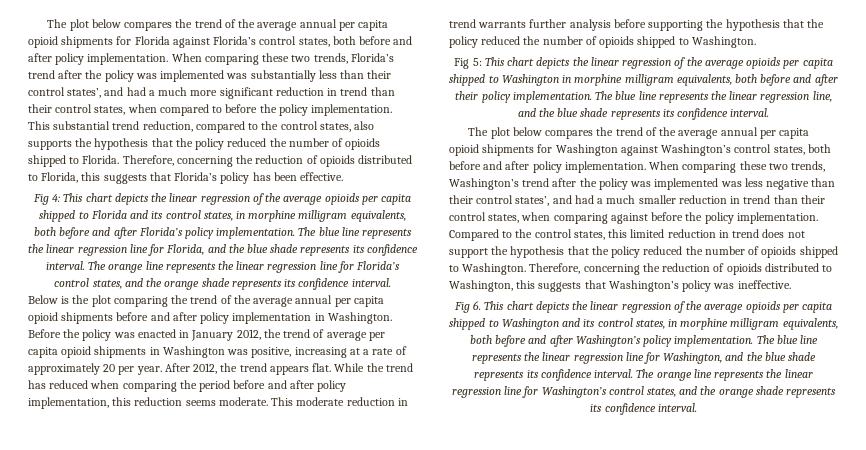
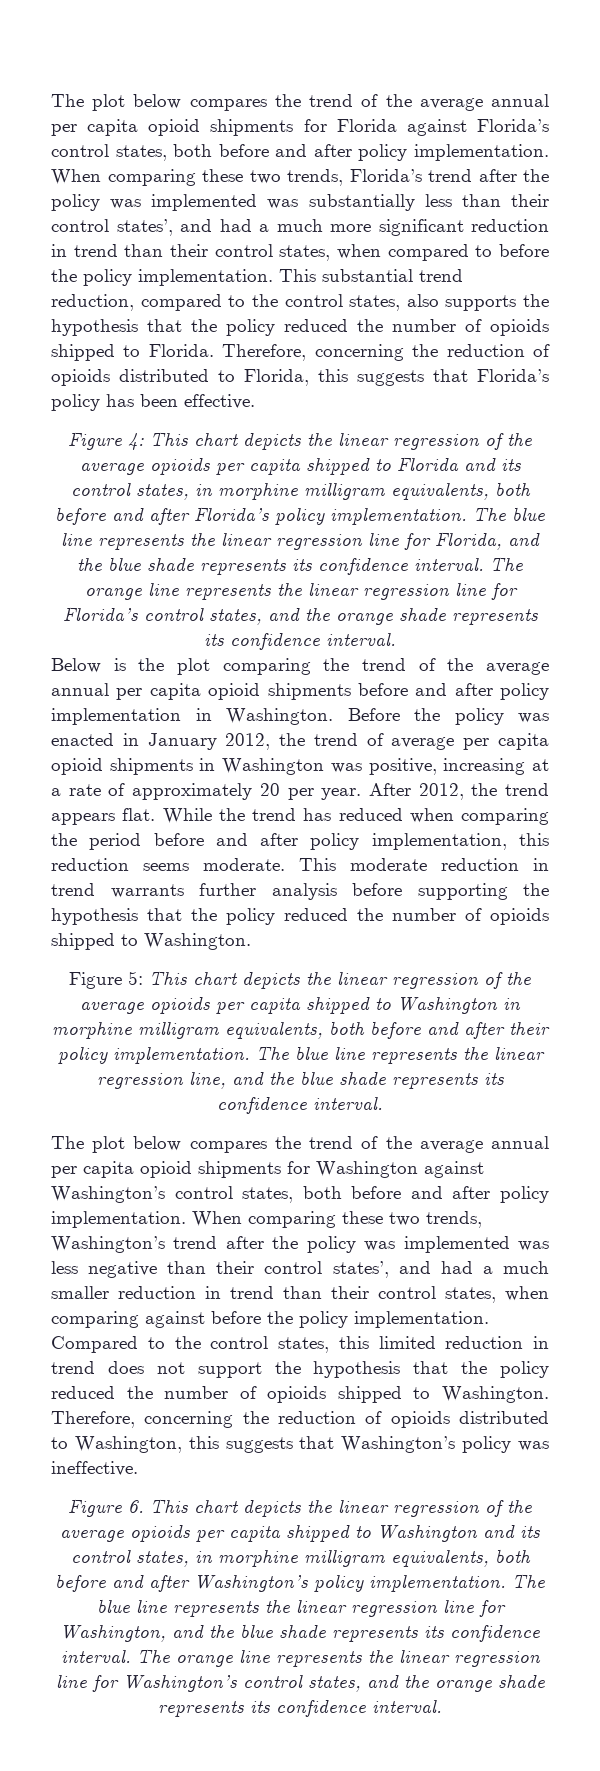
- Fig 4: This chart depicts the linear regression of the average opioids per capita shipped to Florida and its control states, in morphine milligram equivalents, both before and after Florida’s policy implementation.
+ Figure 4: This chart depicts the linear regression of the average opioids per capita shipped to Florida and its control states, in morphine milligram equivalents, both before and after Florida’s policy implementation.
- Fig 5: This chart depicts the linear regression of the average opioids per capita shipped to Washington in morphine milligram equivalents, both before and after their policy implementation.
+ Figure 5: This chart depicts the linear regression of the average opioids per capita shipped to Washington in morphine milligram equivalents, both before and after their policy implementation.
- Fig 6. This chart depicts the linear regression of the average opioids per capita shipped to Washington and its control states, in morphine milligram equivalents, both before and after Washington’s policy implementation.
+ Figure 6. This chart depicts the linear regression of the average opioids per capita shipped to Washington and its control states, in morphine milligram equivalents, both before and after Washington’s policy implementation.

